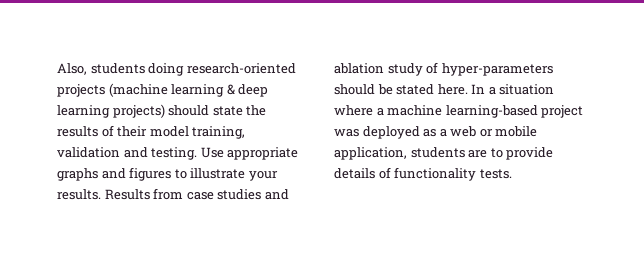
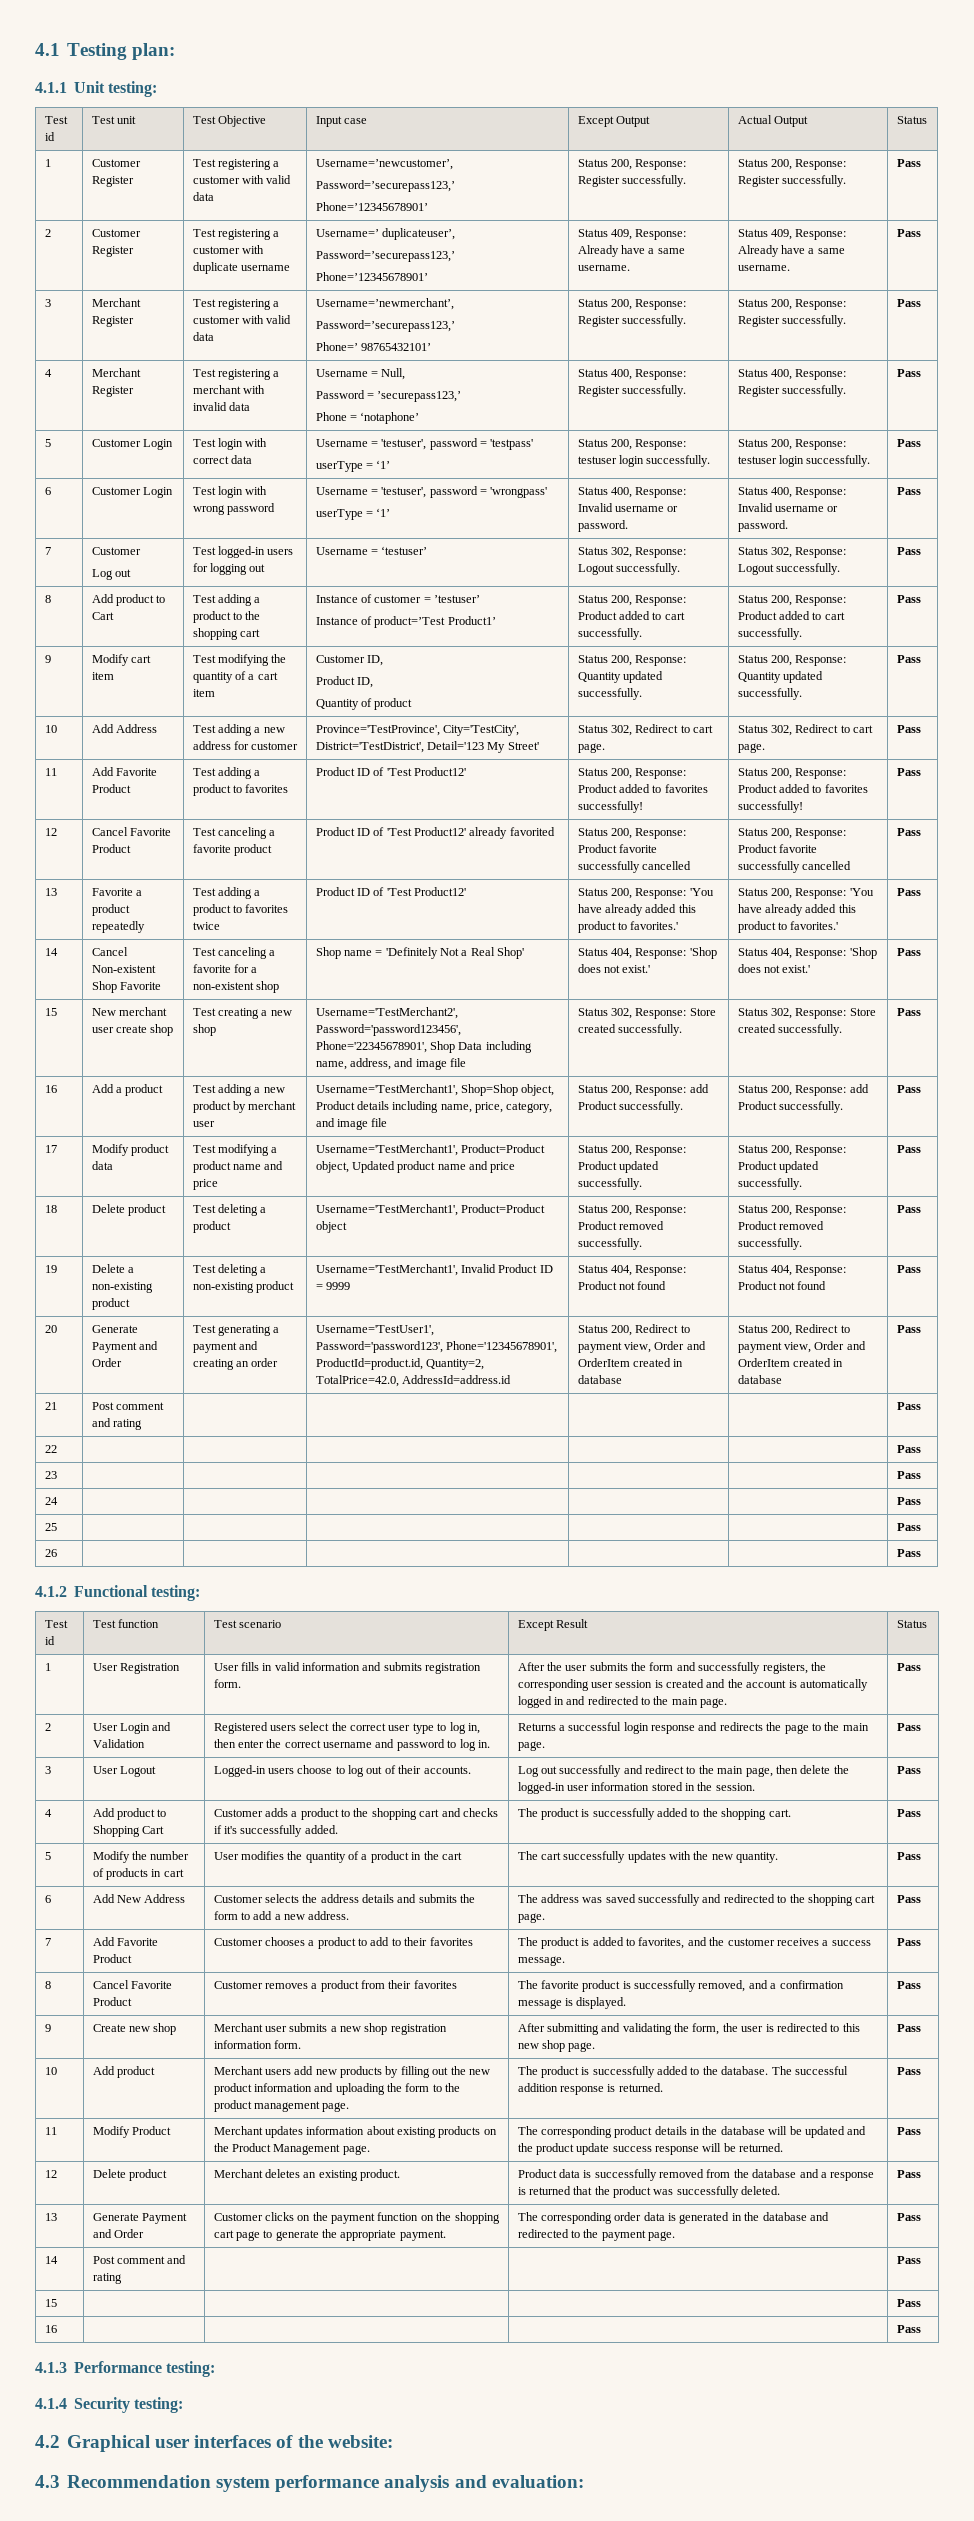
- Also, students doing research-oriented projects (machine learning & deep learning projects) should state the results of their model training, validation and testing. Use appropriate graphs and figures to illustrate your results. Results from case studies and ablation study of hyper-parameters should be stated here. In a situation where a machine learning-based project was deployed as a web or mobile application, students are to provide details of functionality tests.
+ 4.1 Testing plan:
+ 4.1.1 Unit testing:
+ Test id | Test unit | Test Objective | Input case | Except Output | Actual Output | Status
+ 1 | Customer Register | Test registering a customer with valid data | Username=’newcustomer’,
+ Password=’securepass123,’
+ Phone=’12345678901’ | Status 200, Response: Register successfully. | Status 200, Response: Register successfully. | Pass
+ 2 | Customer Register | Test registering a customer with duplicate username | Username=’ duplicateuser’,
+ Password=’securepass123,’
+ Phone=’12345678901’ | Status 409, Response: Already have a same username. | Status 409, Response: Already have a same username. | Pass
+ 3 | Merchant Register | Test registering a customer with valid data | Username=’newmerchant’,
+ Password=’securepass123,’
+ Phone=’ 98765432101’ | Status 200, Response: Register successfully. | Status 200, Response: Register successfully. | Pass
+ 4 | Merchant Register | Test registering a merchant with invalid data | Username = Null,
+ Password = ’securepass123,’
+ Phone = ‘notaphone’ | Status 400, Response: Register successfully. | Status 400, Response: Register successfully. | Pass
+ 5 | Customer Login | Test login with correct data | Username = 'testuser', password = 'testpass'
+ userType = ‘1’ | Status 200, Response: testuser login successfully. | Status 200, Response: testuser login successfully. | Pass
+ 6 | Customer Login | Test login with wrong password | Username = 'testuser', password = 'wrongpass'
+ userType = ‘1’ | Status 400, Response: Invalid username or password. | Status 400, Response: Invalid username or password. | Pass
+ 7 | Customer
+ Log out | Test logged-in users for logging out | Username = ‘testuser’ | Status 302, Response: Logout successfully. | Status 302, Response: Logout successfully. | Pass
+ 8 | Add product to Cart | Test adding a product to the shopping cart | Instance of customer = ’testuser’
+ Instance of product=’Test Product1’ | Status 200, Response: Product added to cart successfully. | Status 200, Response: Product added to cart successfully. | Pass
+ 9 | Modify cart item | Test modifying the quantity of a cart item | Customer ID,
+ Product ID,
+ Quantity of product | Status 200, Response: Quantity updated successfully. | Status 200, Response: Quantity updated successfully. | Pass
+ 10 | Add Address | Test adding a new address for customer | Province='TestProvince', City='TestCity', District='TestDistrict', Detail='123 My Street' | Status 302, Redirect to cart page. | Status 302, Redirect to cart page. | Pass
+ 11 | Add Favorite Product | Test adding a product to favorites | Product ID of 'Test Product12' | Status 200, Response: Product added to favorites successfully! | Status 200, Response: Product added to favorites successfully! | Pass
+ 12 | Cancel Favorite Product | Test canceling a favorite product | Product ID of 'Test Product12' already favorited | Status 200, Response: Product favorite successfully cancelled | Status 200, Response: Product favorite successfully cancelled | Pass
+ 13 | Favorite a product repeatedly | Test adding a product to favorites twice | Product ID of 'Test Product12' | Status 200, Response: 'You have already added this product to favorites.' | Status 200, Response: 'You have already added this product to favorites.' | Pass
+ 14 | Cancel Non-existent Shop Favorite | Test canceling a favorite for a non-existent shop | Shop name = 'Definitely Not a Real Shop' | Status 404, Response: 'Shop does not exist.' | Status 404, Response: 'Shop does not exist.' | Pass
+ 15 | New merchant user create shop | Test creating a new shop | Username='TestMerchant2', Password='password123456', Phone='22345678901', Shop Data including name, address, and image file | Status 302, Response: Store created successfully. | Status 302, Response: Store created successfully. | Pass
+ 16 | Add a product | Test adding a new product by merchant user | Username='TestMerchant1', Shop=Shop object, Product details including name, price, category, and image file | Status 200, Response: add Product successfully. | Status 200, Response: add Product successfully. | Pass
+ 17 | Modify product data | Test modifying a product name and price | Username='TestMerchant1', Product=Product object, Updated product name and price | Status 200, Response: Product updated successfully. | Status 200, Response: Product updated successfully. | Pass
+ 18 | Delete product | Test deleting a product | Username='TestMerchant1', Product=Product object | Status 200, Response: Product removed successfully. | Status 200, Response: Product removed successfully. | Pass
+ 19 | Delete a non-existing product | Test deleting a non-existing product | Username='TestMerchant1', Invalid Product ID = 9999 | Status 404, Response: Product not found | Status 404, Response: Product not found | Pass
+ 20 | Generate Payment and Order | Test generating a payment and creating an order | Username='TestUser1', Password='password123', Phone='12345678901', ProductId=product.id, Quantity=2, TotalPrice=42.0, AddressId=address.id | Status 200, Redirect to payment view, Order and OrderItem created in database | Status 200, Redirect to payment view, Order and OrderItem created in database | Pass
+ 21 | Post comment and rating | | | | | Pass
+ 22 | | | | | | Pass
+ 23 | | | | | | Pass
+ 24 | | | | | | Pass
+ 25 | | | | | | Pass
+ 26 | | | | | | Pass
+ 4.1.2 Functional testing:
+ Test id | Test function | Test scenario | Except Result | Status
+ 1 | User Registration | User fills in valid information and submits registration form. | After the user submits the form and successfully registers, the corresponding user session is created and the account is automatically logged in and redirected to the main page. | Pass
+ 2 | User Login and Validation | Registered users select the correct user type to log in, then enter the correct username and password to log in. | Returns a successful login response and redirects the page to the main page. | Pass
+ 3 | User Logout | Logged-in users choose to log out of their accounts. | Log out successfully and redirect to the main page, then delete the logged-in user information stored in the session. | Pass
+ 4 | Add product to Shopping Cart | Customer adds a product to the shopping cart and checks if it's successfully added. | The product is successfully added to the shopping cart. | Pass
+ 5 | Modify the number of products in cart | User modifies the quantity of a product in the cart | The cart successfully updates with the new quantity. | Pass
+ 6 | Add New Address | Customer selects the address details and submits the form to add a new address. | The address was saved successfully and redirected to the shopping cart page. | Pass
+ 7 | Add Favorite Product | Customer chooses a product to add to their favorites | The product is added to favorites, and the customer receives a success message. | Pass
+ 8 | Cancel Favorite Product | Customer removes a product from their favorites | The favorite product is successfully removed, and a confirmation message is displayed. | Pass
+ 9 | Create new shop | Merchant user submits a new shop registration information form. | After submitting and validating the form, the user is redirected to this new shop page. | Pass
+ 10 | Add product | Merchant users add new products by filling out the new product information and uploading the form to the product management page. | The product is successfully added to the database. The successful addition response is returned. | Pass
+ 11 | Modify Product | Merchant updates information about existing products on the Product Management page. | The corresponding product details in the database will be updated and the product update success response will be returned. | Pass
+ 12 | Delete product | Merchant deletes an existing product. | Product data is successfully removed from the database and a response is returned that the product was successfully deleted. | Pass
+ 13 | Generate Payment and Order | Customer clicks on the payment function on the shopping cart page to generate the appropriate payment. | The corresponding order data is generated in the database and redirected to the payment page. | Pass
+ 14 | Post comment and rating | | | Pass
+ 15 | | | | Pass
+ 16 | | | | Pass
+ 4.1.3 Performance testing:
+ 4.1.4 Security testing:
+ 4.2 Graphical user interfaces of the website:
+ 4.3 Recommendation system performance analysis and evaluation:

